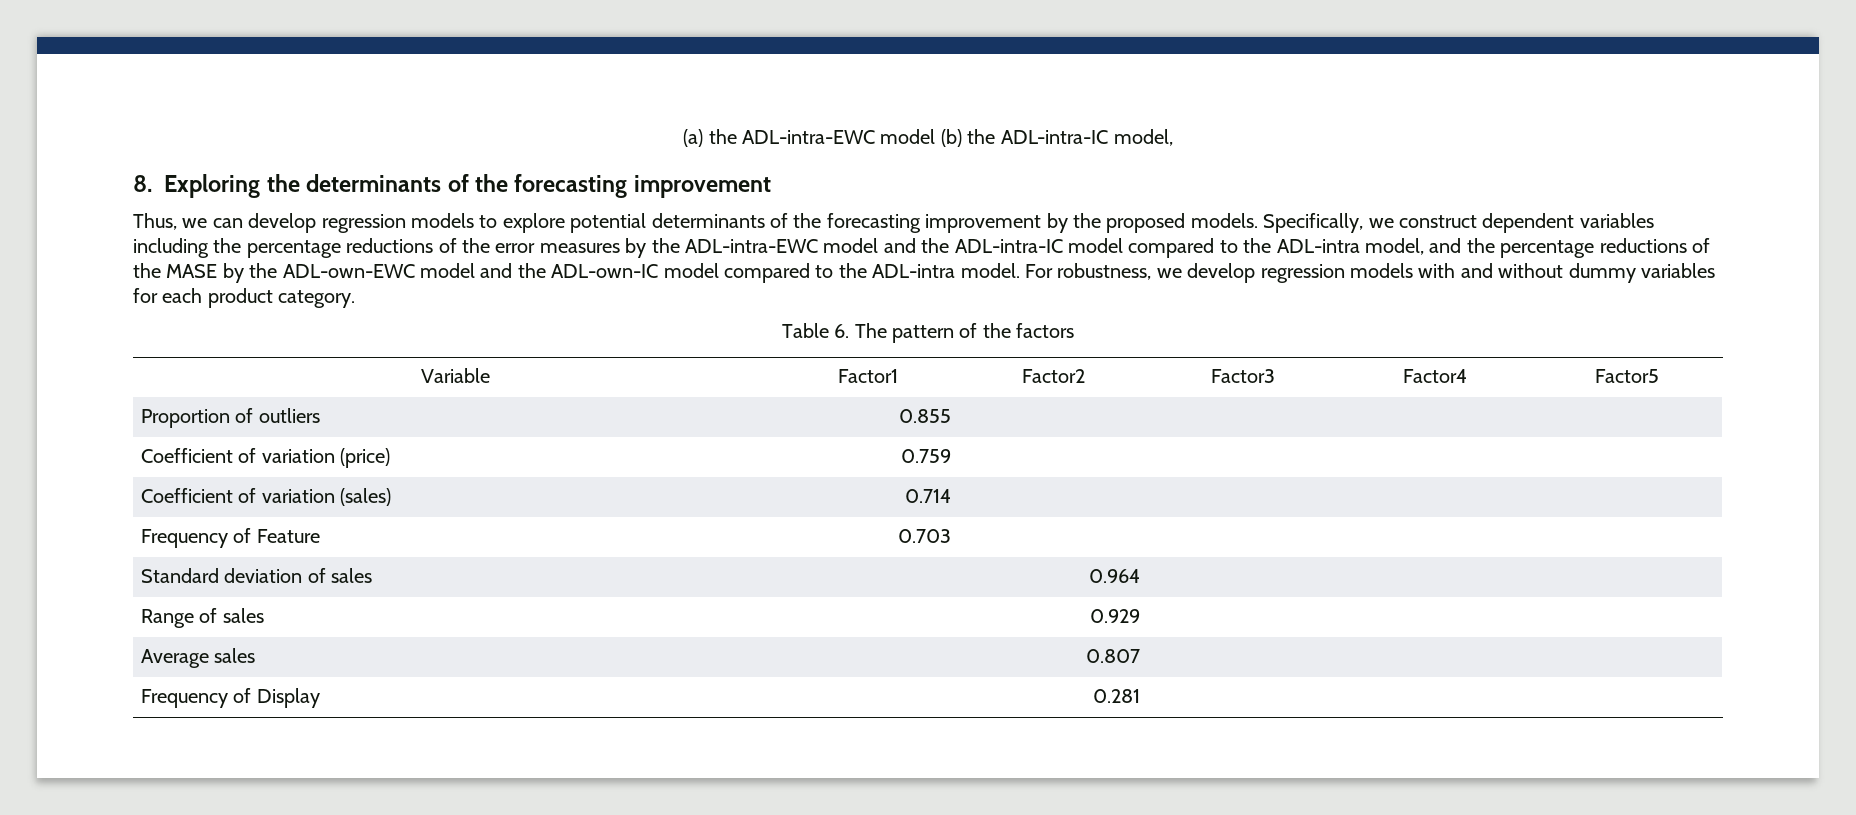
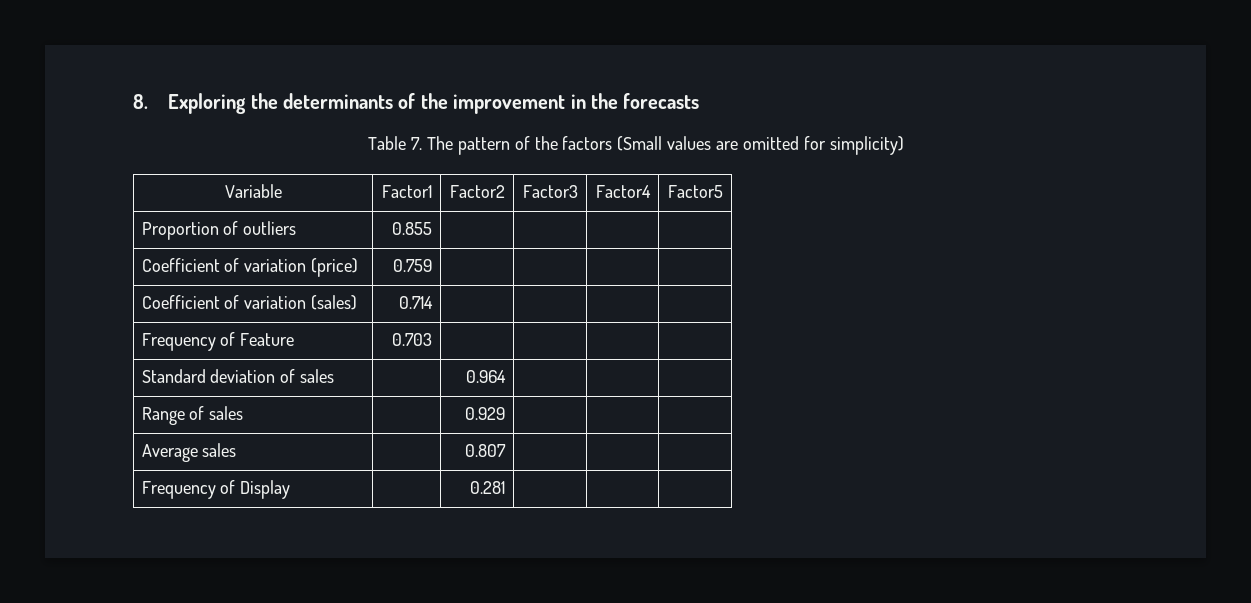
- (a) the ADL-intra-EWC model (b) the ADL-intra-IC model,
- 8. Exploring the determinants of the forecasting improvement
- Thus, we can develop regression models to explore potential determinants of the forecasting improvement by the proposed models. Specifically, we construct dependent variables including the percentage reductions of the error measures by the ADL-intra-EWC model and the ADL-intra-IC model compared to the ADL-intra model, and the percentage reductions of the MASE by the ADL-own-EWC model and the ADL-own-IC model compared to the ADL-intra model. For robustness, we develop regression models with and without dummy variables for each product category.
+ 8. Exploring the determinants of the improvement in the forecasts
- Table 6. The pattern of the factors
+ Table 7. The pattern of the factors (Small values are omitted for simplicity)

